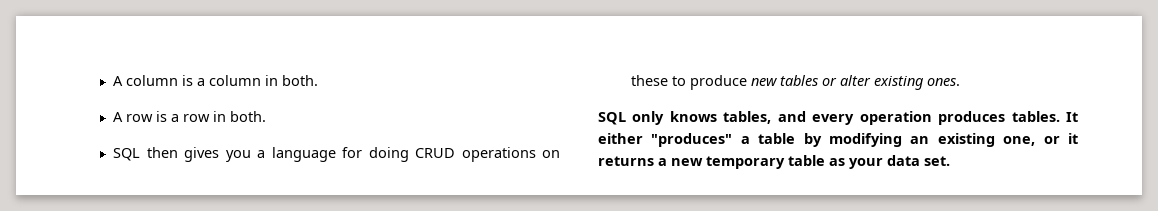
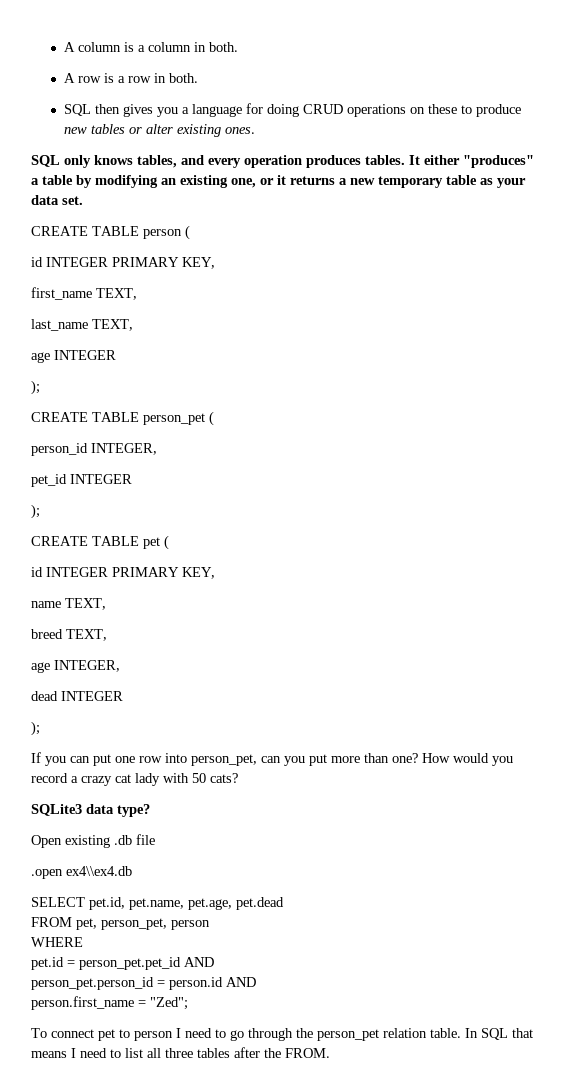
+ CREATE TABLE person (
+ id INTEGER PRIMARY KEY,
+ first_name TEXT,
+ last_name TEXT,
+ age INTEGER
+ );
+ CREATE TABLE person_pet (
+ person_id INTEGER,
+ pet_id INTEGER
+ );
+ CREATE TABLE pet (
+ id INTEGER PRIMARY KEY,
+ name TEXT,
+ breed TEXT,
+ age INTEGER,
+ dead INTEGER
+ );
+ If you can put one row into person_pet, can you put more than one? How would you record a crazy cat lady with 50 cats?
+ SQLite3 data type?
+ Open existing .db file
+ .open ex4\\ex4.db
+ SELECT pet.id, pet.name, pet.age, pet.dead
+ FROM pet, person_pet, person
+ WHERE
+ pet.id = person_pet.pet_id AND
+ person_pet.person_id = person.id AND
+ person.first_name = "Zed";
+ To connect pet to person I need to go through the person_pet relation table. In SQL that means I need to list all three tables after the FROM.

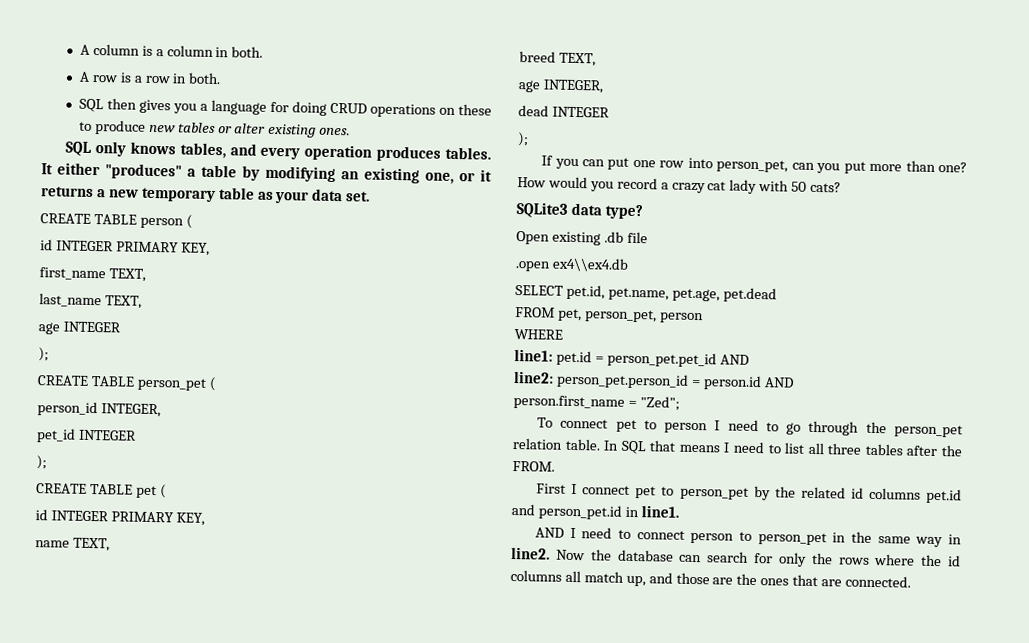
- pet.id = person_pet.pet_id AND
+ line1: pet.id = person_pet.pet_id AND
- person_pet.person_id = person.id AND
+ line2: person_pet.person_id = person.id AND
+ First I connect pet to person_pet by the related id columns pet.id and person_pet.id in line1.
+ AND I need to connect person to person_pet in the same way in line2. Now the database can search for only the rows where the id columns all match up, and those are the ones that are connected.

